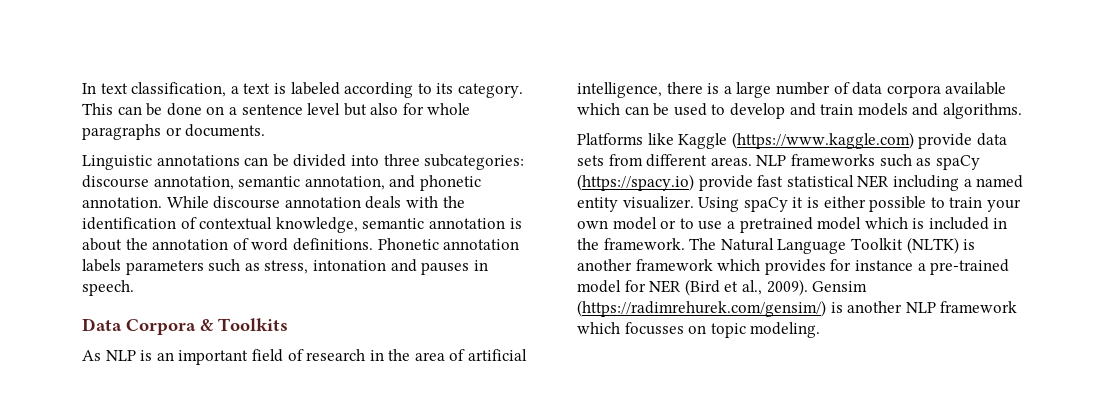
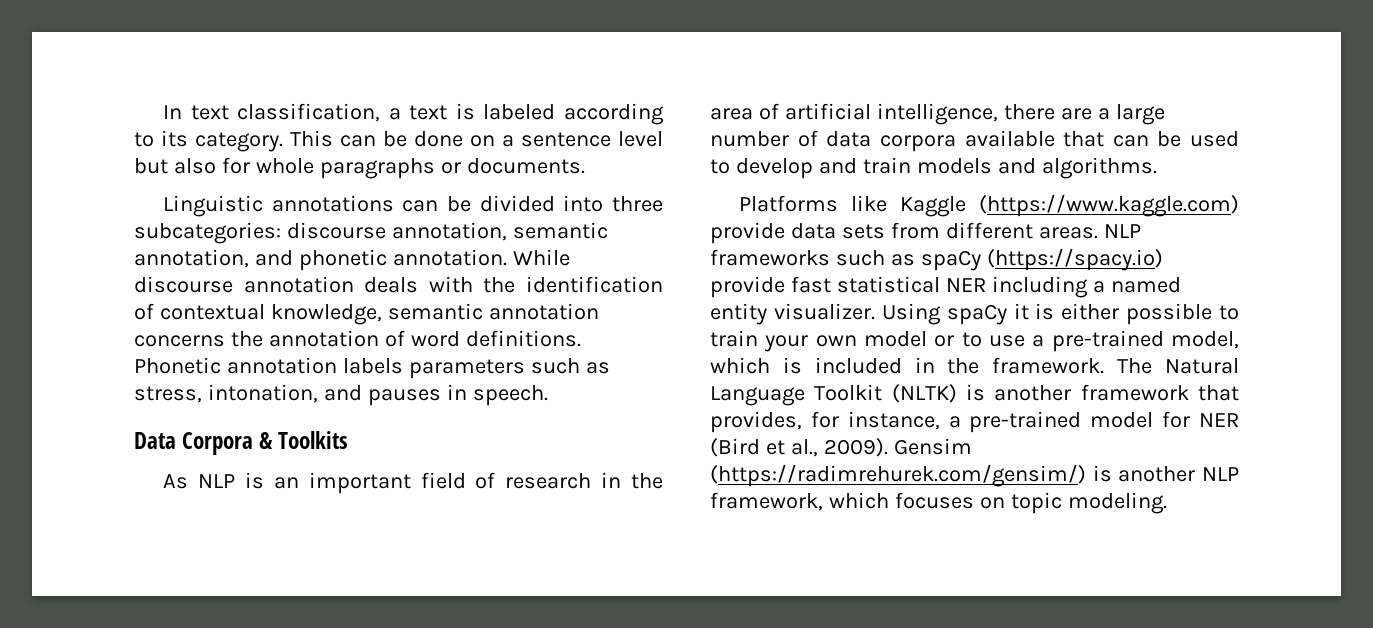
- While discourse annotation deals with the identification of contextual knowledge, semantic annotation is about the annotation of word definitions.
+ While discourse annotation deals with the identification of contextual knowledge, semantic annotation concerns the annotation of word definitions.
- Phonetic annotation labels parameters such as stress, intonation and pauses in speech.
+ Phonetic annotation labels parameters such as stress, intonation, and pauses in speech.
- As NLP is an important field of research in the area of artificial intelligence, there is a large number of data corpora available which can be used to develop and train models and algorithms.
+ As NLP is an important field of research in the area of artificial intelligence, there are a large number of data corpora available that can be used to develop and train models and algorithms.
- Using spaCy it is either possible to train your own model or to use a pretrained model which is included in the framework.
+ Using spaCy it is either possible to train your own model or to use a pre-trained model, which is included in the framework.
- The Natural Language Toolkit (NLTK) is another framework which provides for instance a pre-trained model for NER (Bird et al., 2009).
+ The Natural Language Toolkit (NLTK) is another framework that provides, for instance, a pre-trained model for NER (Bird et al., 2009).
- Gensim (https://radimrehurek.com/gensim/) is another NLP framework which focusses on topic modeling.
+ Gensim (https://radimrehurek.com/gensim/) is another NLP framework, which focuses on topic modeling.

